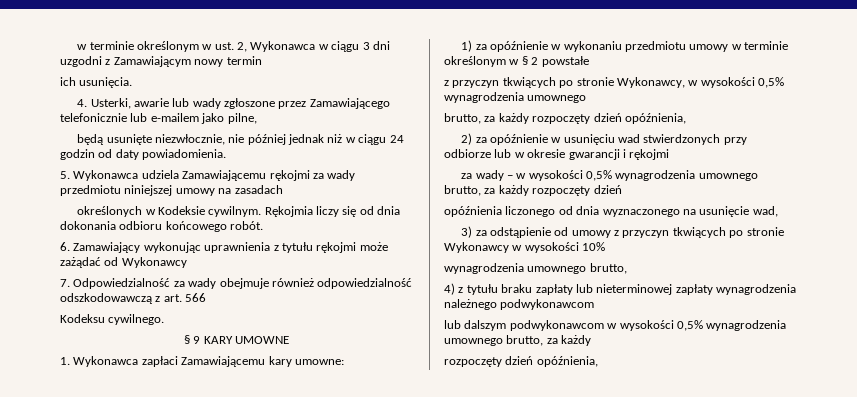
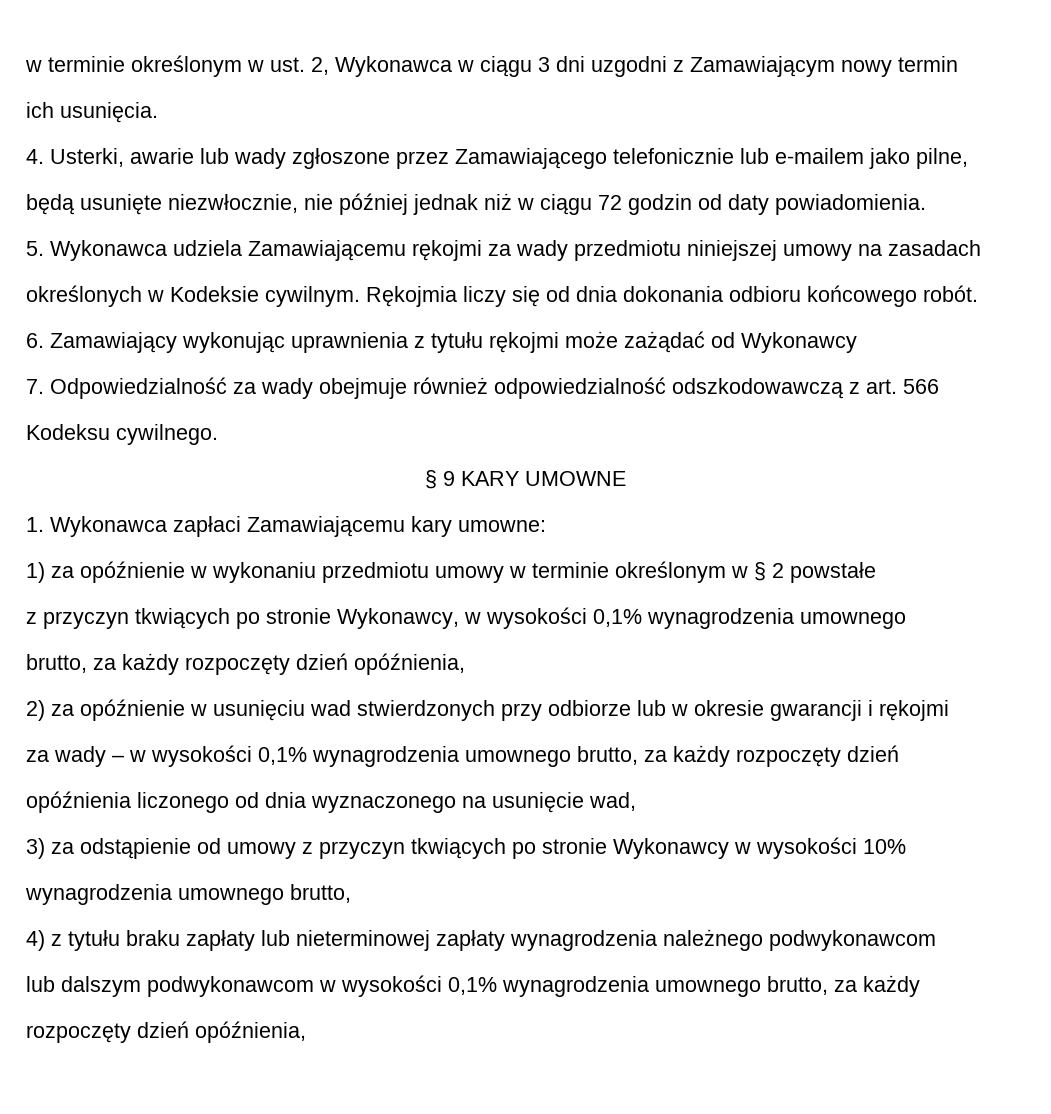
- będą usunięte niezwłocznie, nie później jednak niż w ciągu 24 godzin od daty powiadomienia.
+ będą usunięte niezwłocznie, nie później jednak niż w ciągu 72 godzin od daty powiadomienia.
- z przyczyn tkwiących po stronie Wykonawcy, w wysokości 0,5% wynagrodzenia umownego
+ z przyczyn tkwiących po stronie Wykonawcy, w wysokości 0,1% wynagrodzenia umownego
- za wady – w wysokości 0,5% wynagrodzenia umownego brutto, za każdy rozpoczęty dzień
+ za wady – w wysokości 0,1% wynagrodzenia umownego brutto, za każdy rozpoczęty dzień
- lub dalszym podwykonawcom w wysokości 0,5% wynagrodzenia umownego brutto, za każdy
+ lub dalszym podwykonawcom w wysokości 0,1% wynagrodzenia umownego brutto, za każdy

